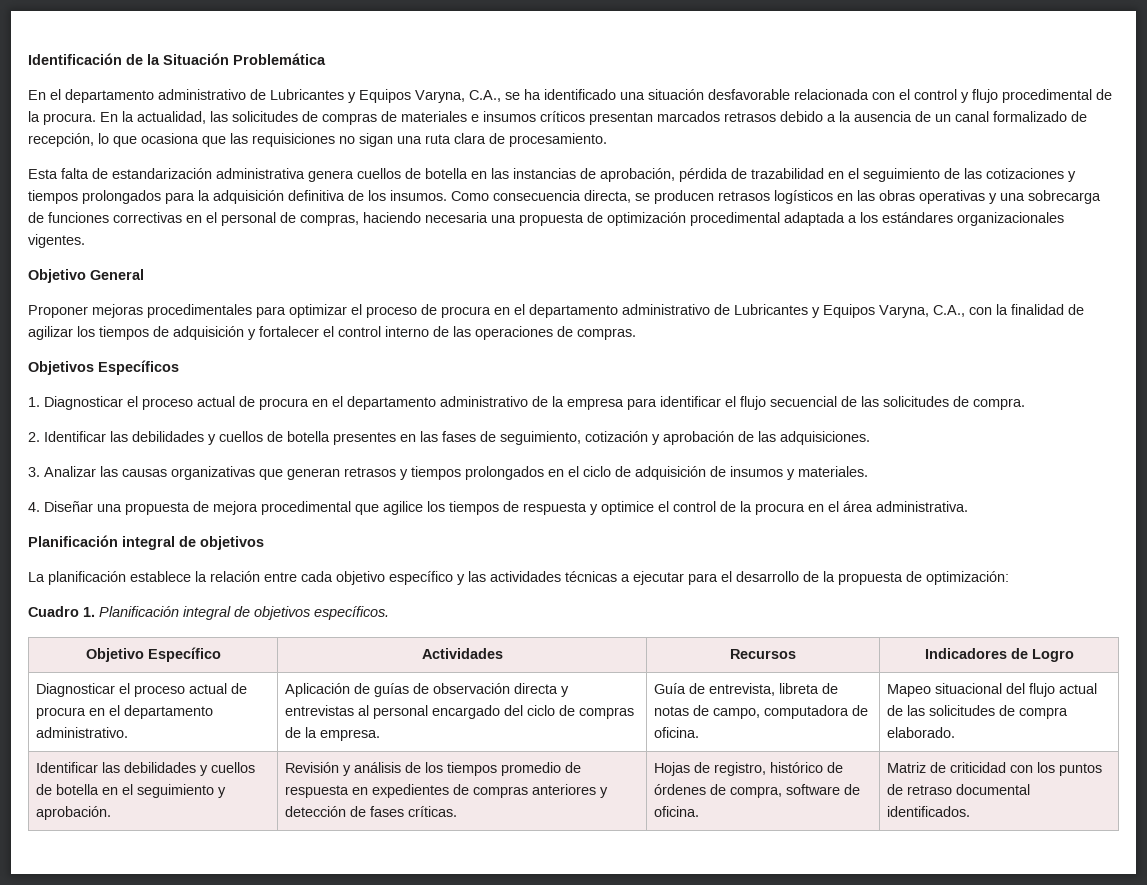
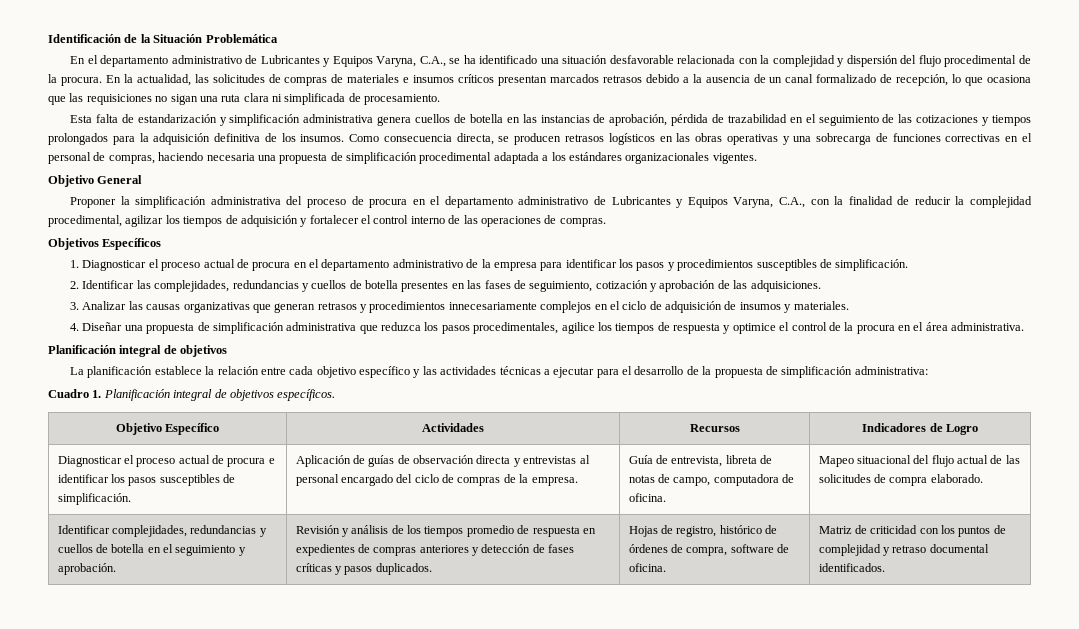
- En el departamento administrativo de Lubricantes y Equipos Varyna, C.A., se ha identificado una situación desfavorable relacionada con el control y flujo procedimental de la procura.
+ En el departamento administrativo de Lubricantes y Equipos Varyna, C.A., se ha identificado una situación desfavorable relacionada con la complejidad y dispersión del flujo procedimental de la procura.
- En la actualidad, las solicitudes de compras de materiales e insumos críticos presentan marcados retrasos debido a la ausencia de un canal formalizado de recepción, lo que ocasiona que las requisiciones no sigan una ruta clara de procesamiento.
+ En la actualidad, las solicitudes de compras de materiales e insumos críticos presentan marcados retrasos debido a la ausencia de un canal formalizado de recepción, lo que ocasiona que las requisiciones no sigan una ruta clara ni simplificada de procesamiento.
- Esta falta de estandarización administrativa genera cuellos de botella en las instancias de aprobación, pérdida de trazabilidad en el seguimiento de las cotizaciones y tiempos prolongados para la adquisición definitiva de los insumos.
+ Esta falta de estandarización y simplificación administrativa genera cuellos de botella en las instancias de aprobación, pérdida de trazabilidad en el seguimiento de las cotizaciones y tiempos prolongados para la adquisición definitiva de los insumos.
- Como consecuencia directa, se producen retrasos logísticos en las obras operativas y una sobrecarga de funciones correctivas en el personal de compras, haciendo necesaria una propuesta de optimización procedimental adaptada a los estándares organizacionales vigentes.
+ Como consecuencia directa, se producen retrasos logísticos en las obras operativas y una sobrecarga de funciones correctivas en el personal de compras, haciendo necesaria una propuesta de simplificación procedimental adaptada a los estándares organizacionales vigentes.
- Proponer mejoras procedimentales para optimizar el proceso de procura en el departamento administrativo de Lubricantes y Equipos Varyna, C.A., con la finalidad de agilizar los tiempos de adquisición y fortalecer el control interno de las operaciones de compras.
+ Proponer la simplificación administrativa del proceso de procura en el departamento administrativo de Lubricantes y Equipos Varyna, C.A., con la finalidad de reducir la complejidad procedimental, agilizar los tiempos de adquisición y fortalecer el control interno de las operaciones de compras.
- 1. Diagnosticar el proceso actual de procura en el departamento administrativo de la empresa para identificar el flujo secuencial de las solicitudes de compra.
+ 1. Diagnosticar el proceso actual de procura en el departamento administrativo de la empresa para identificar los pasos y procedimientos susceptibles de simplificación.
- 2. Identificar las debilidades y cuellos de botella presentes en las fases de seguimiento, cotización y aprobación de las adquisiciones.
+ 2. Identificar las complejidades, redundancias y cuellos de botella presentes en las fases de seguimiento, cotización y aprobación de las adquisiciones.
- 3. Analizar las causas organizativas que generan retrasos y tiempos prolongados en el ciclo de adquisición de insumos y materiales.
+ 3. Analizar las causas organizativas que generan retrasos y procedimientos innecesariamente complejos en el ciclo de adquisición de insumos y materiales.
- 4. Diseñar una propuesta de mejora procedimental que agilice los tiempos de respuesta y optimice el control de la procura en el área administrativa.
+ 4. Diseñar una propuesta de simplificación administrativa que reduzca los pasos procedimentales, agilice los tiempos de respuesta y optimice el control de la procura en el área administrativa.
- La planificación establece la relación entre cada objetivo específico y las actividades técnicas a ejecutar para el desarrollo de la propuesta de optimización:
+ La planificación establece la relación entre cada objetivo específico y las actividades técnicas a ejecutar para el desarrollo de la propuesta de simplificación administrativa:
- Diagnosticar el proceso actual de procura en el departamento administrativo.
+ Diagnosticar el proceso actual de procura e identificar los pasos susceptibles de simplificación.
- Identificar las debilidades y cuellos de botella en el seguimiento y aprobación.
+ Identificar complejidades, redundancias y cuellos de botella en el seguimiento y aprobación.
- Revisión y análisis de los tiempos promedio de respuesta en expedientes de compras anteriores y detección de fases críticas.
+ Revisión y análisis de los tiempos promedio de respuesta en expedientes de compras anteriores y detección de fases críticas y pasos duplicados.
- Matriz de criticidad con los puntos de retraso documental identificados.
+ Matriz de criticidad con los puntos de complejidad y retraso documental identificados.

